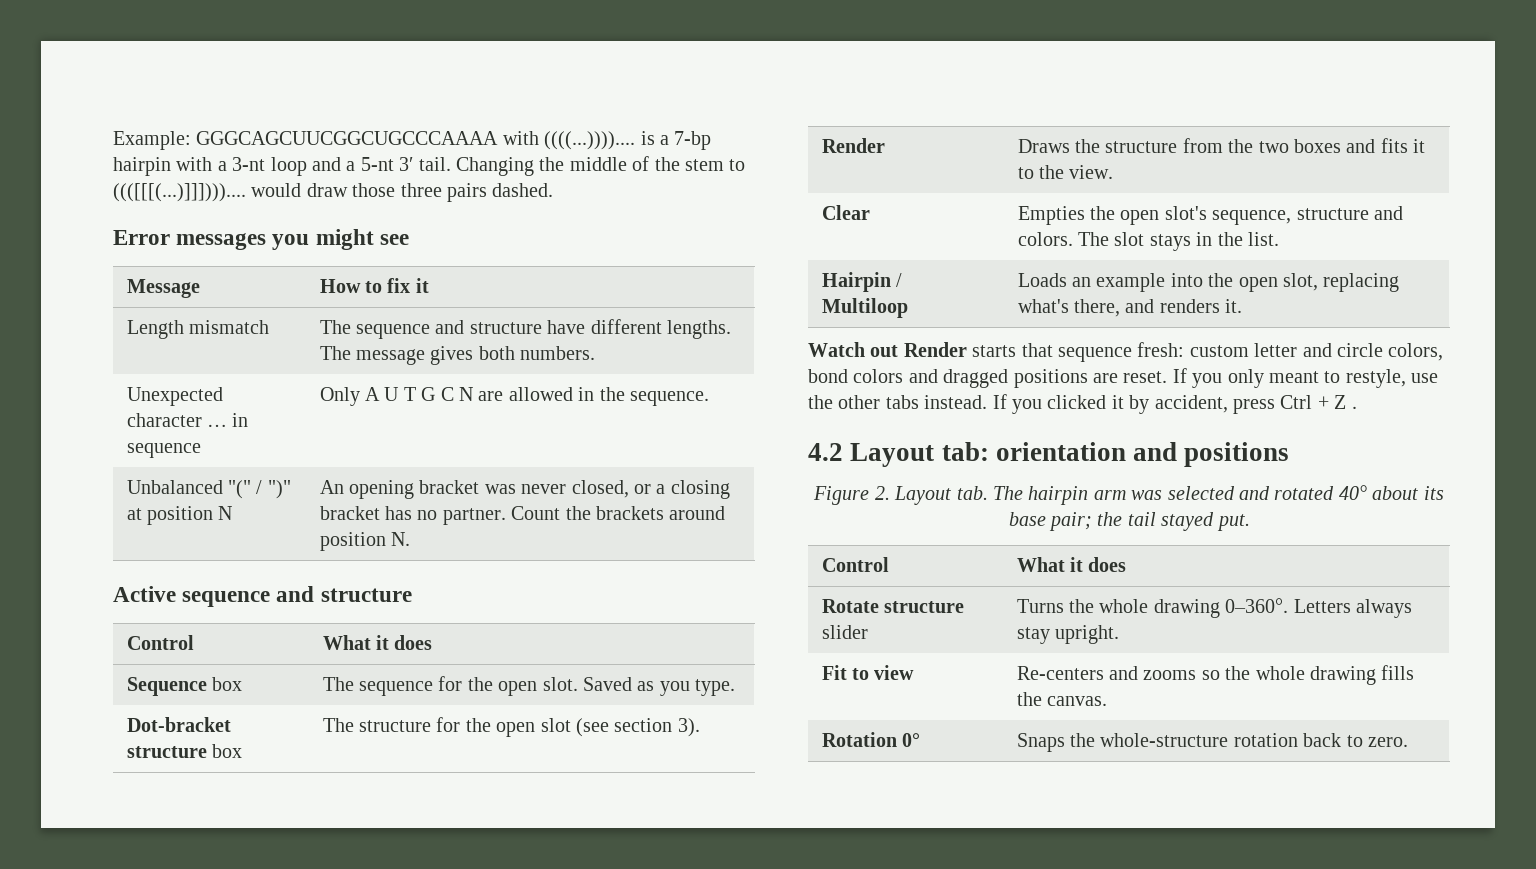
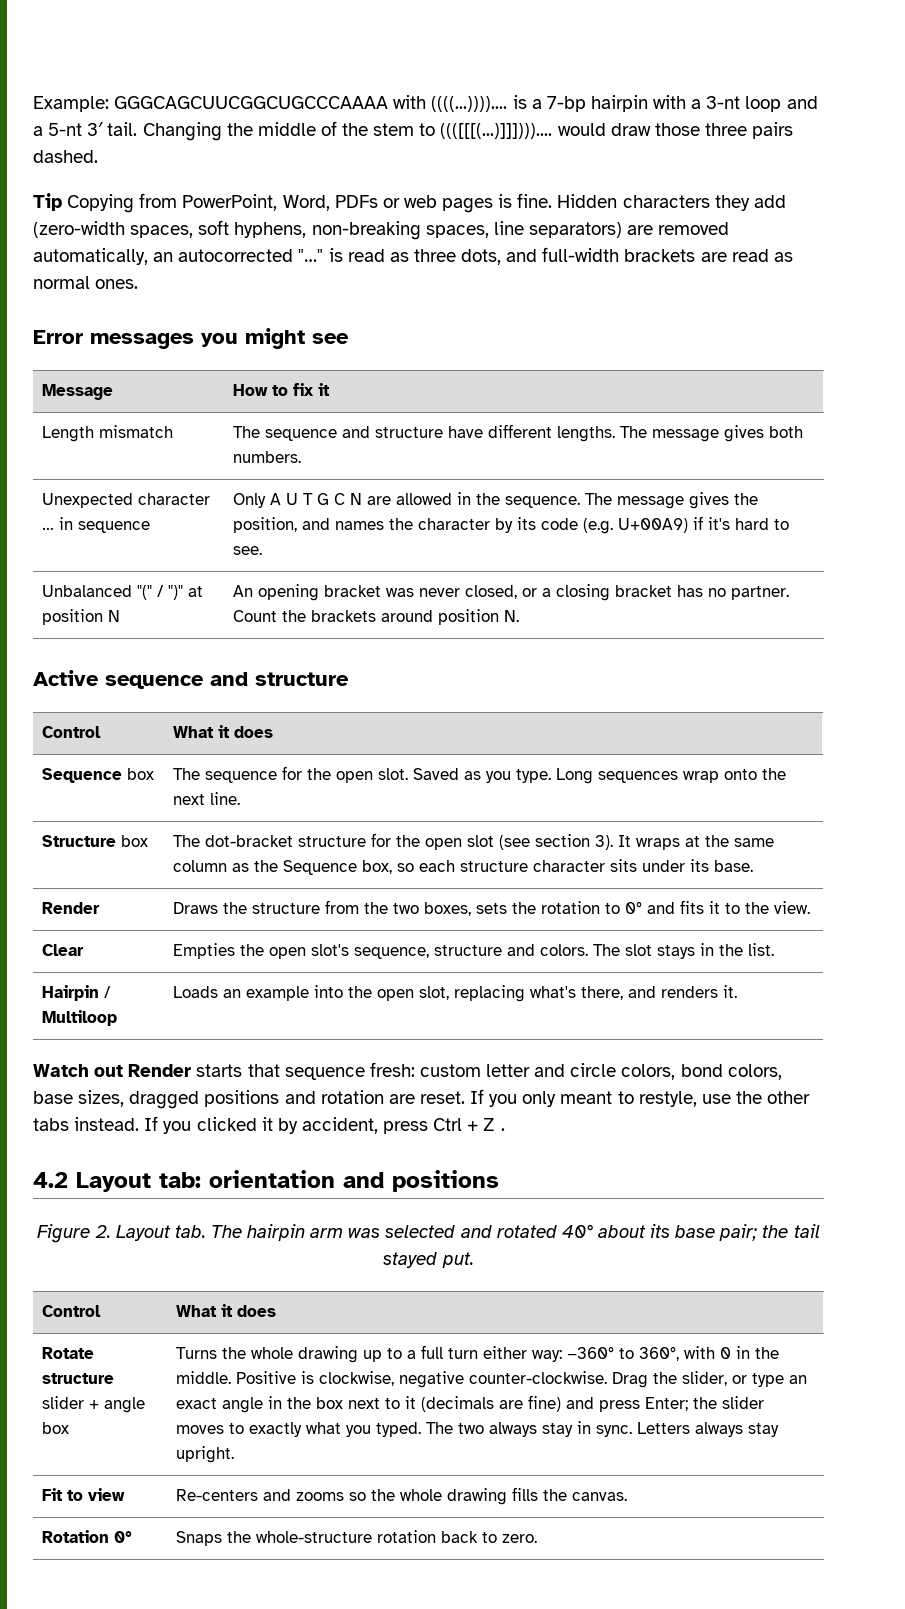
+ Tip Copying from PowerPoint, Word, PDFs or web pages is fine. Hidden characters they add (zero-width spaces, soft hyphens, non-breaking spaces, line separators) are removed automatically, an autocorrected "…" is read as three dots, and full-width brackets are read as normal ones.
- Unexpected character … in sequence | Only A U T G C N are allowed in the sequence.
+ Unexpected character … in sequence | Only A U T G C N are allowed in the sequence. The message gives the position, and names the character by its code (e.g. U+00A9) if it's hard to see.
- Sequence box | The sequence for the open slot. Saved as you type.
- Dot-bracket structure box | The structure for the open slot (see section 3).
+ Sequence box | The sequence for the open slot. Saved as you type. Long sequences wrap onto the next line.
+ Structure box | The dot-bracket structure for the open slot (see section 3). It wraps at the same column as the Sequence box, so each structure character sits under its base.
- Render | Draws the structure from the two boxes and fits it to the view.
+ Render | Draws the structure from the two boxes, sets the rotation to 0° and fits it to the view.
- Watch out Render starts that sequence fresh: custom letter and circle colors, bond colors and dragged positions are reset.
+ Watch out Render starts that sequence fresh: custom letter and circle colors, bond colors, base sizes, dragged positions and rotation are reset.
- Rotate structure slider
+ Rotate structure slider + angle box
- Turns the whole drawing 0–360°.
+ Turns the whole drawing up to a full turn either way: −360° to 360°, with 0 in the middle. Positive is clockwise, negative counter-clockwise. Drag the slider, or type an exact angle in the box next to it (decimals are fine) and press Enter; the slider moves to exactly what you typed. The two always stay in sync.

